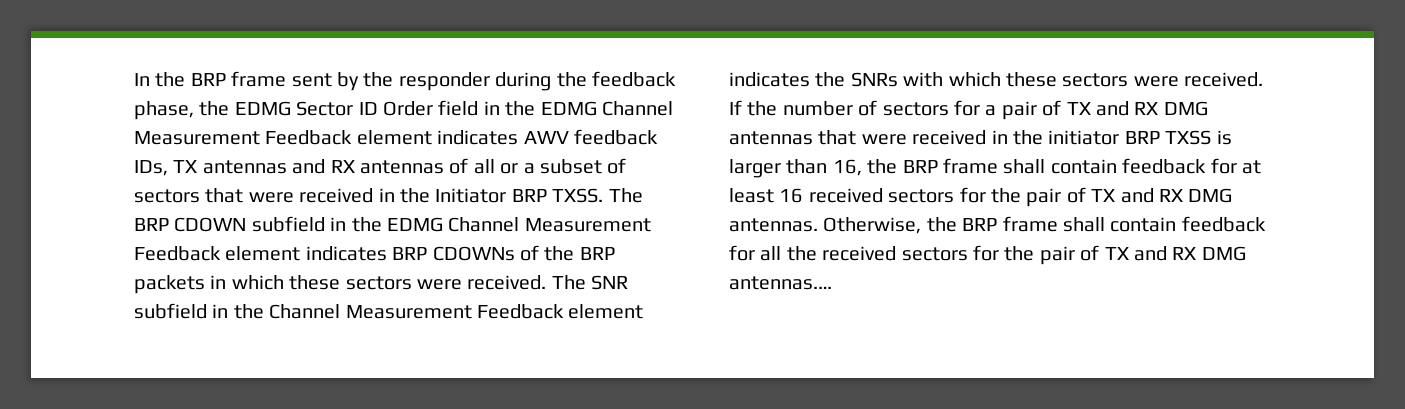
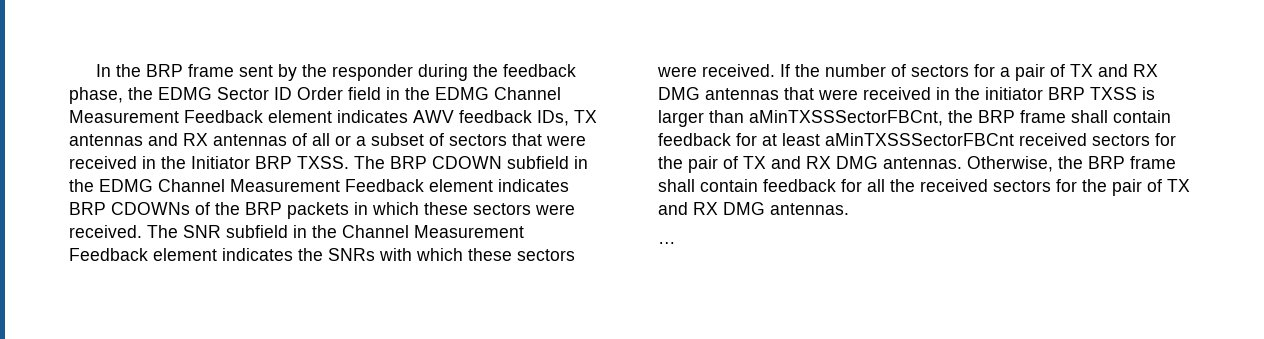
- If the number of sectors for a pair of TX and RX DMG antennas that were received in the initiator BRP TXSS is larger than 16, the BRP frame shall contain feedback for at least 16 received sectors for the pair of TX and RX DMG antennas.
+ If the number of sectors for a pair of TX and RX DMG antennas that were received in the initiator BRP TXSS is larger than aMinTXSSSectorFBCnt, the BRP frame shall contain feedback for at least aMinTXSSSectorFBCnt received sectors for the pair of TX and RX DMG antennas.
- Otherwise, the BRP frame shall contain feedback for all the received sectors for the pair of TX and RX DMG antennas.…
+ Otherwise, the BRP frame shall contain feedback for all the received sectors for the pair of TX and RX DMG antennas.
+ …

